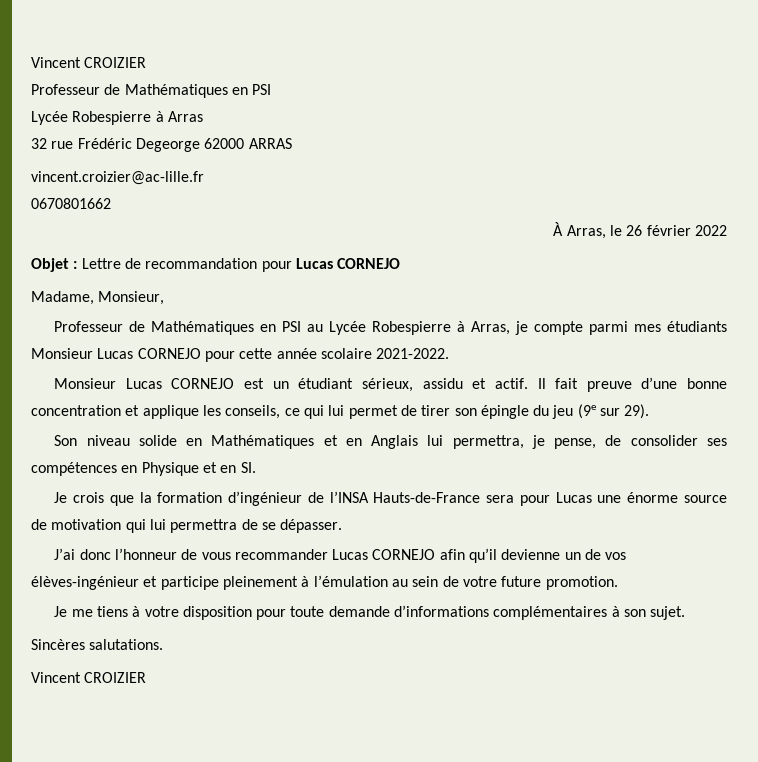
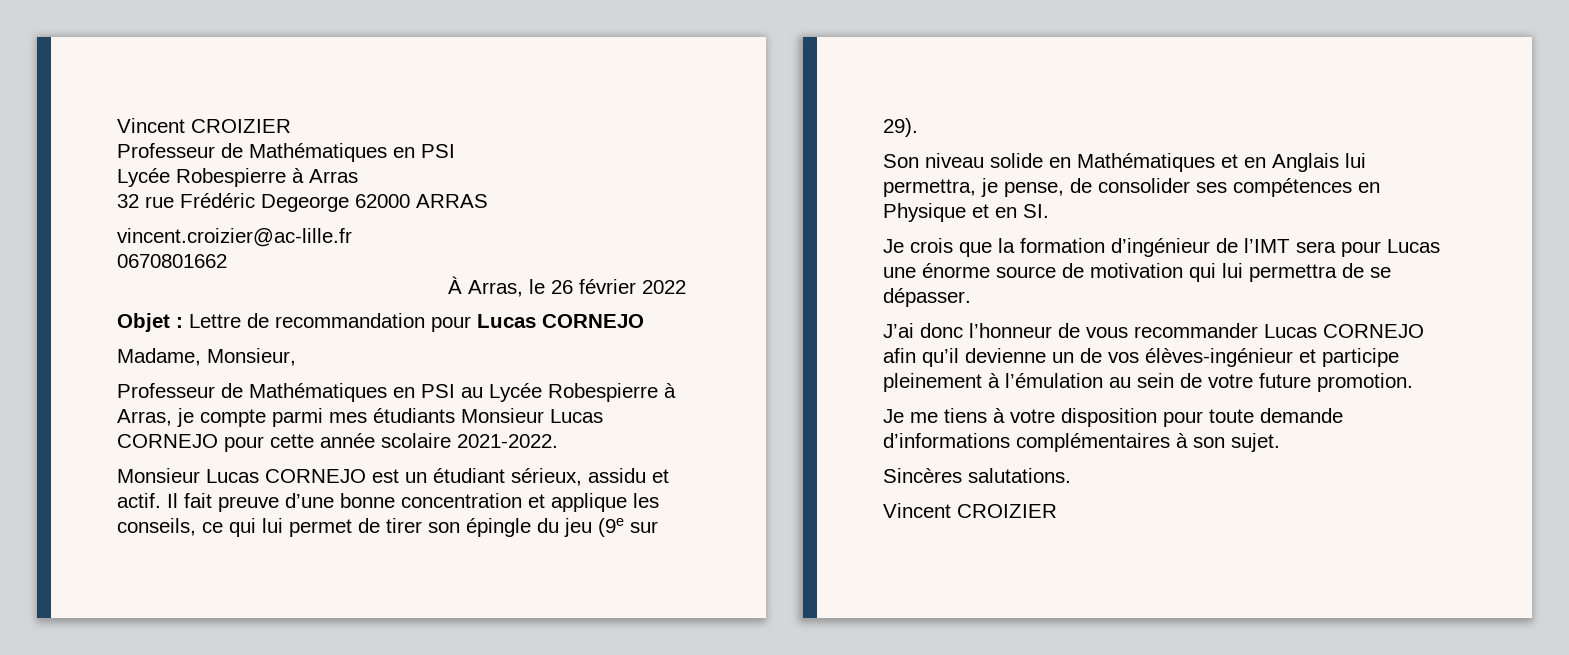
- Je crois que la formation d’ingénieur de l’INSA Hauts-de-France sera pour Lucas une énorme source de motivation qui lui permettra de se dépasser.
+ Je crois que la formation d’ingénieur de l’IMT sera pour Lucas une énorme source de motivation qui lui permettra de se dépasser.

